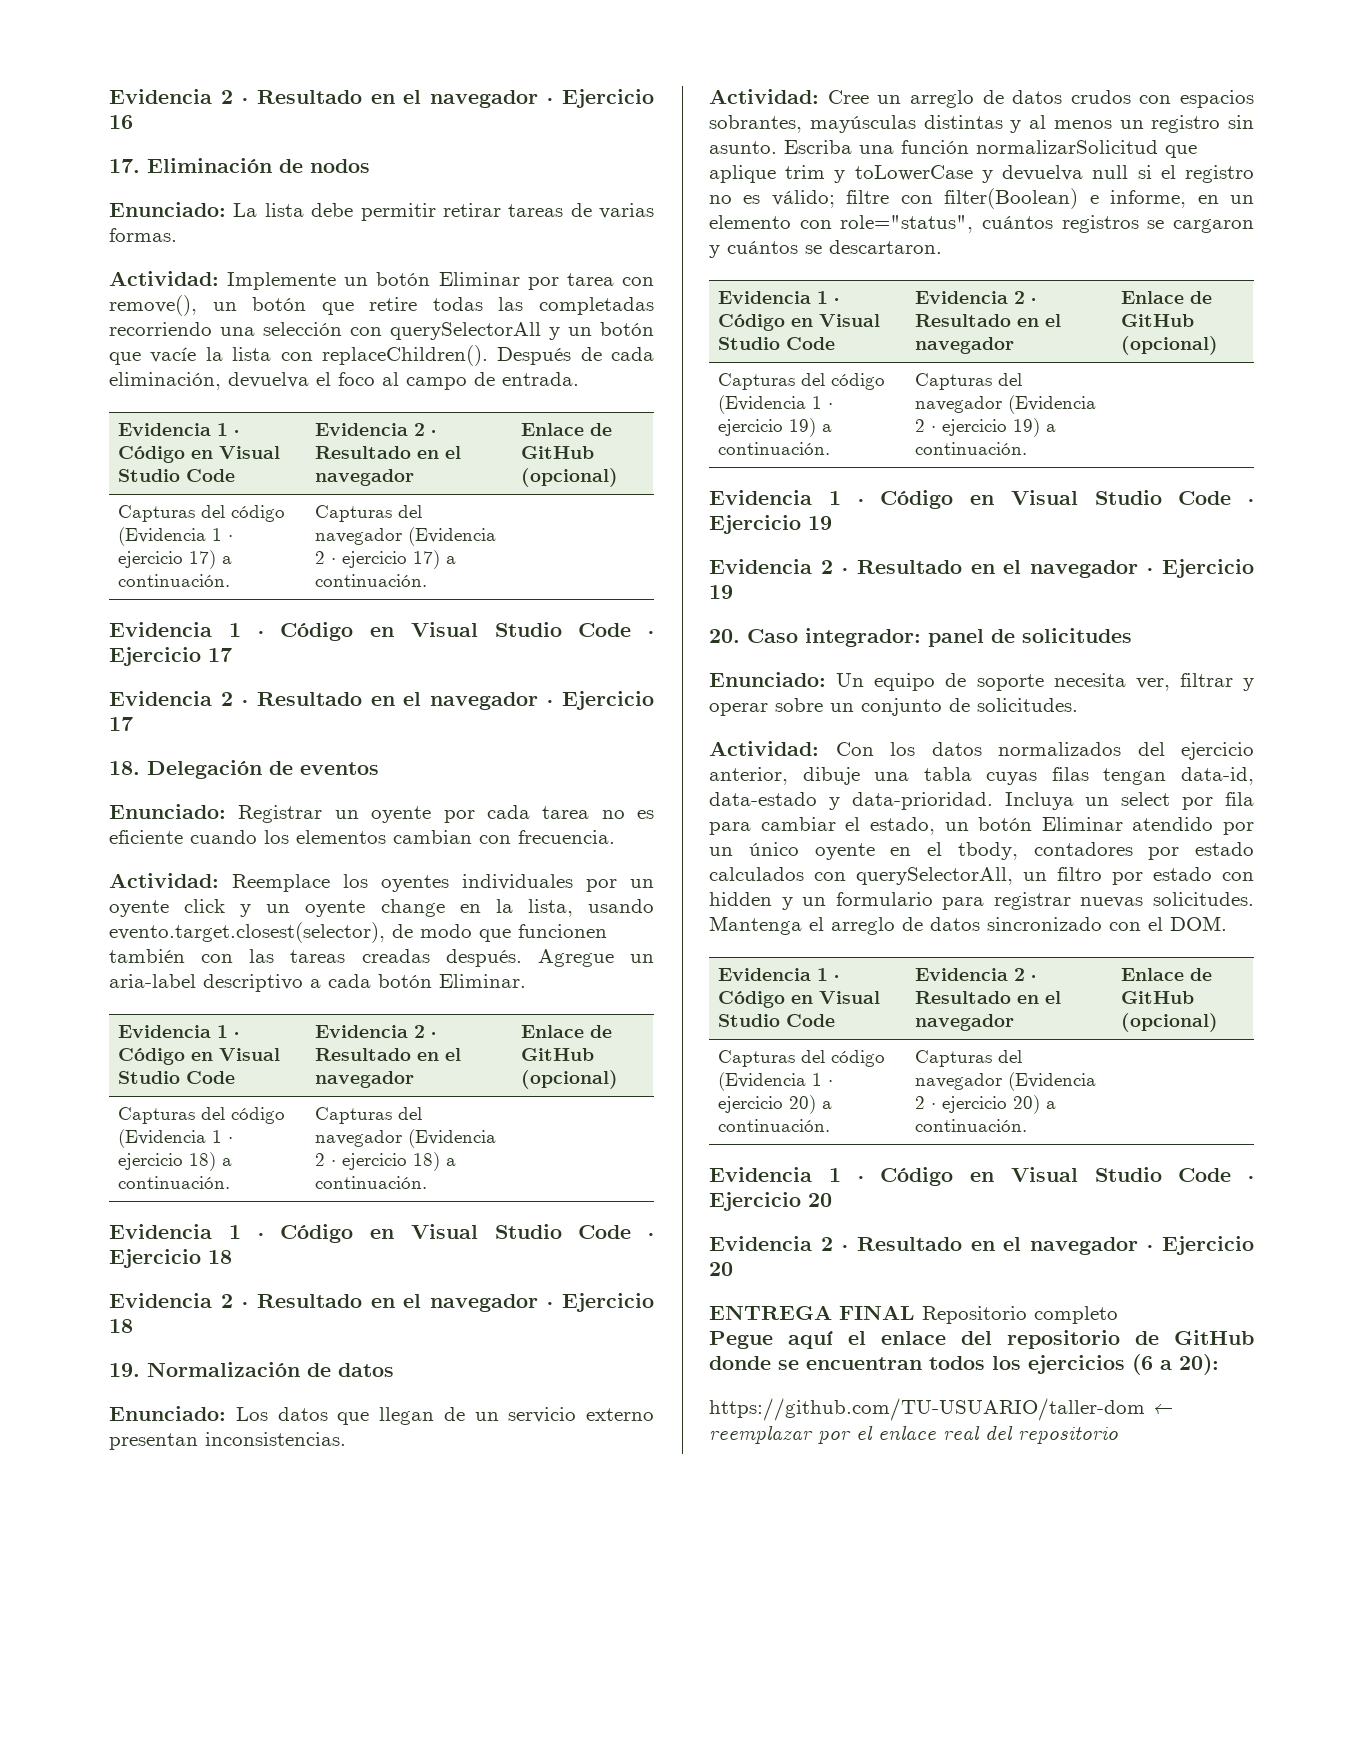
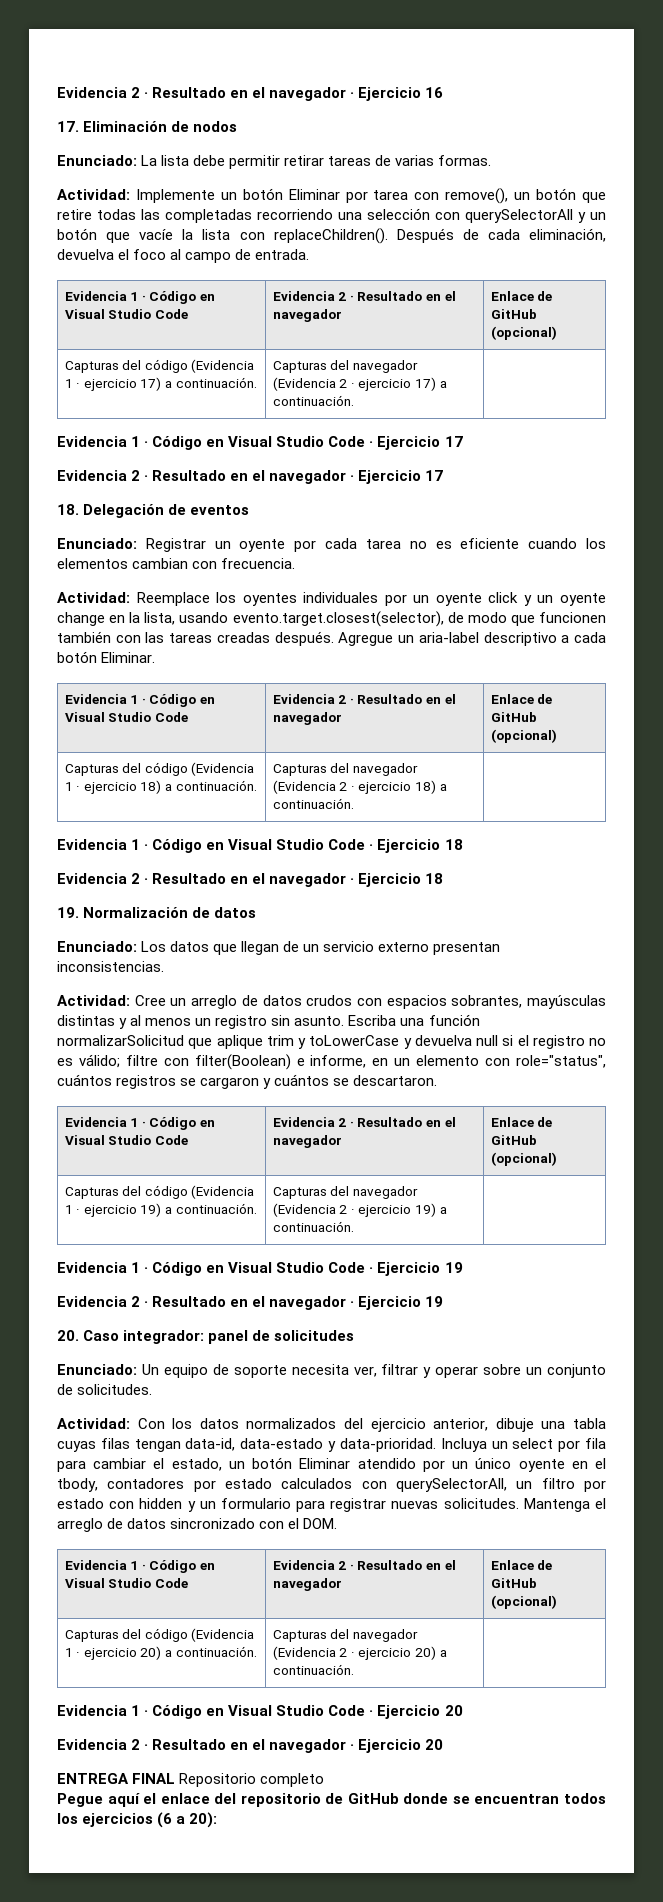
- https://github.com/TU-USUARIO/taller-dom ← reemplazar por el enlace real del repositorio

